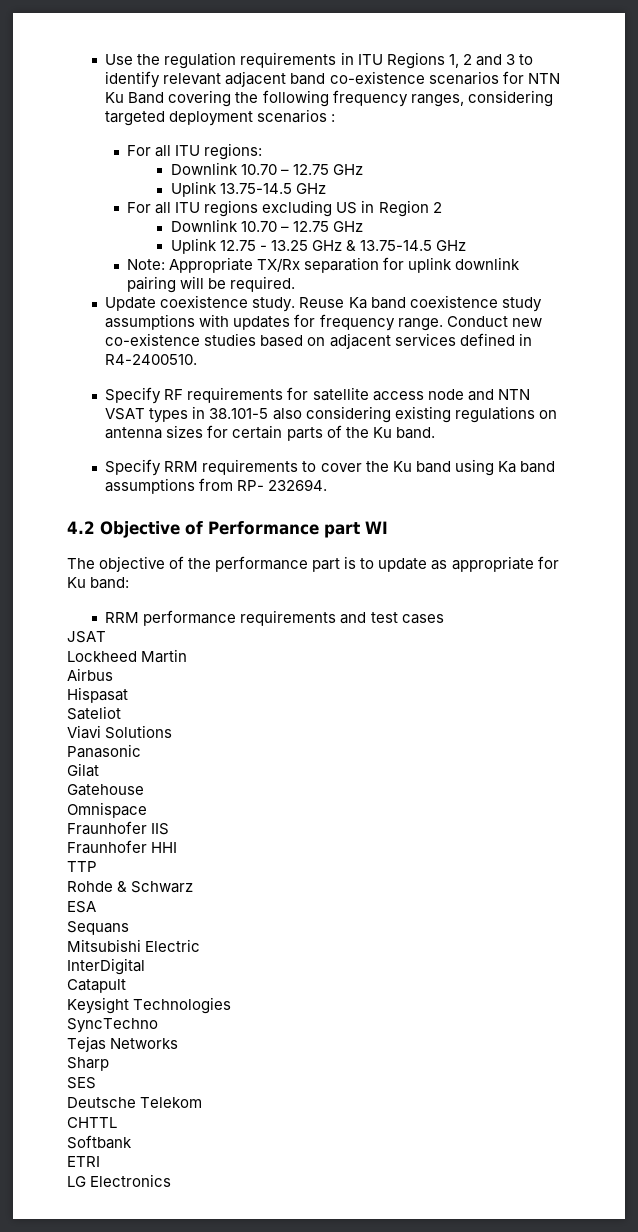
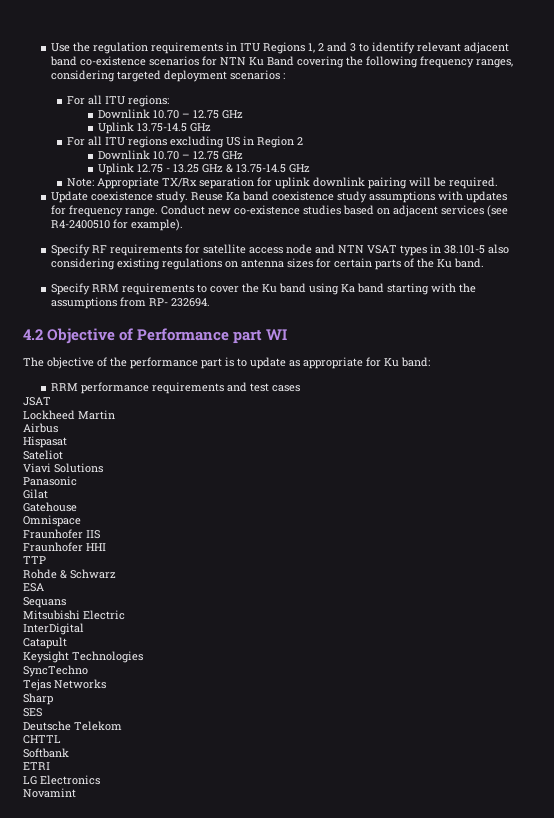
- Conduct new co-existence studies based on adjacent services defined in R4-2400510.
+ Conduct new co-existence studies based on adjacent services (see R4-2400510 for example).
- Specify RRM requirements to cover the Ku band using Ka band assumptions from RP- 232694.
+ Specify RRM requirements to cover the Ku band using Ka band starting with the assumptions from RP- 232694.
+ Novamint

